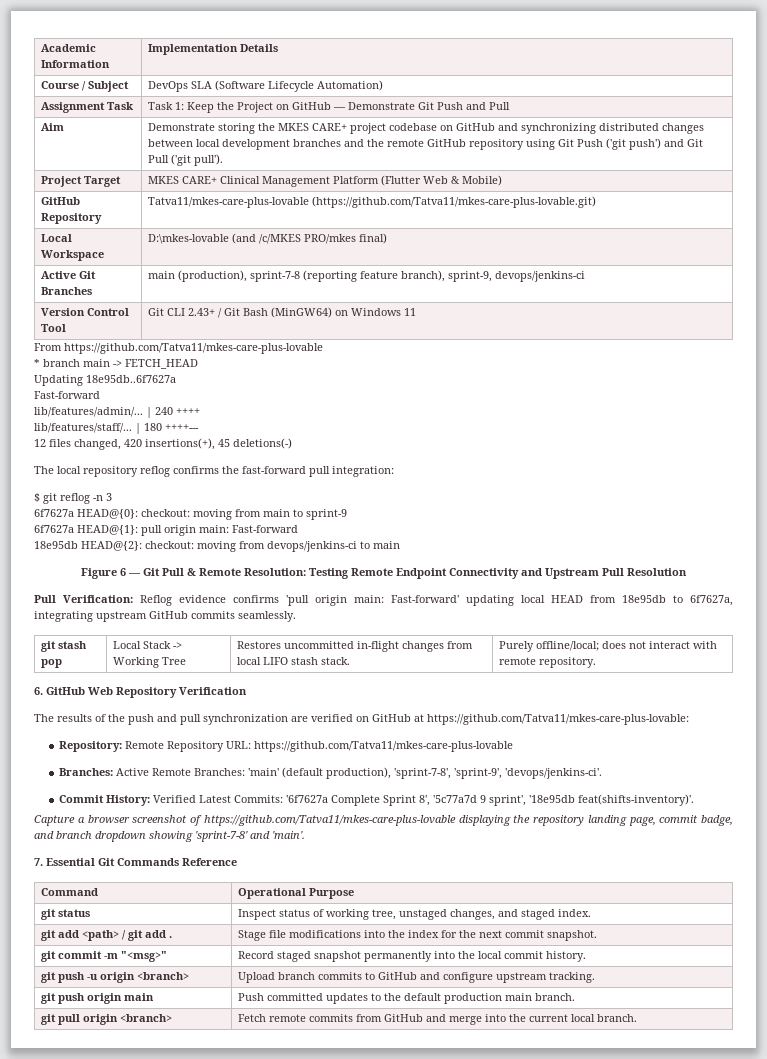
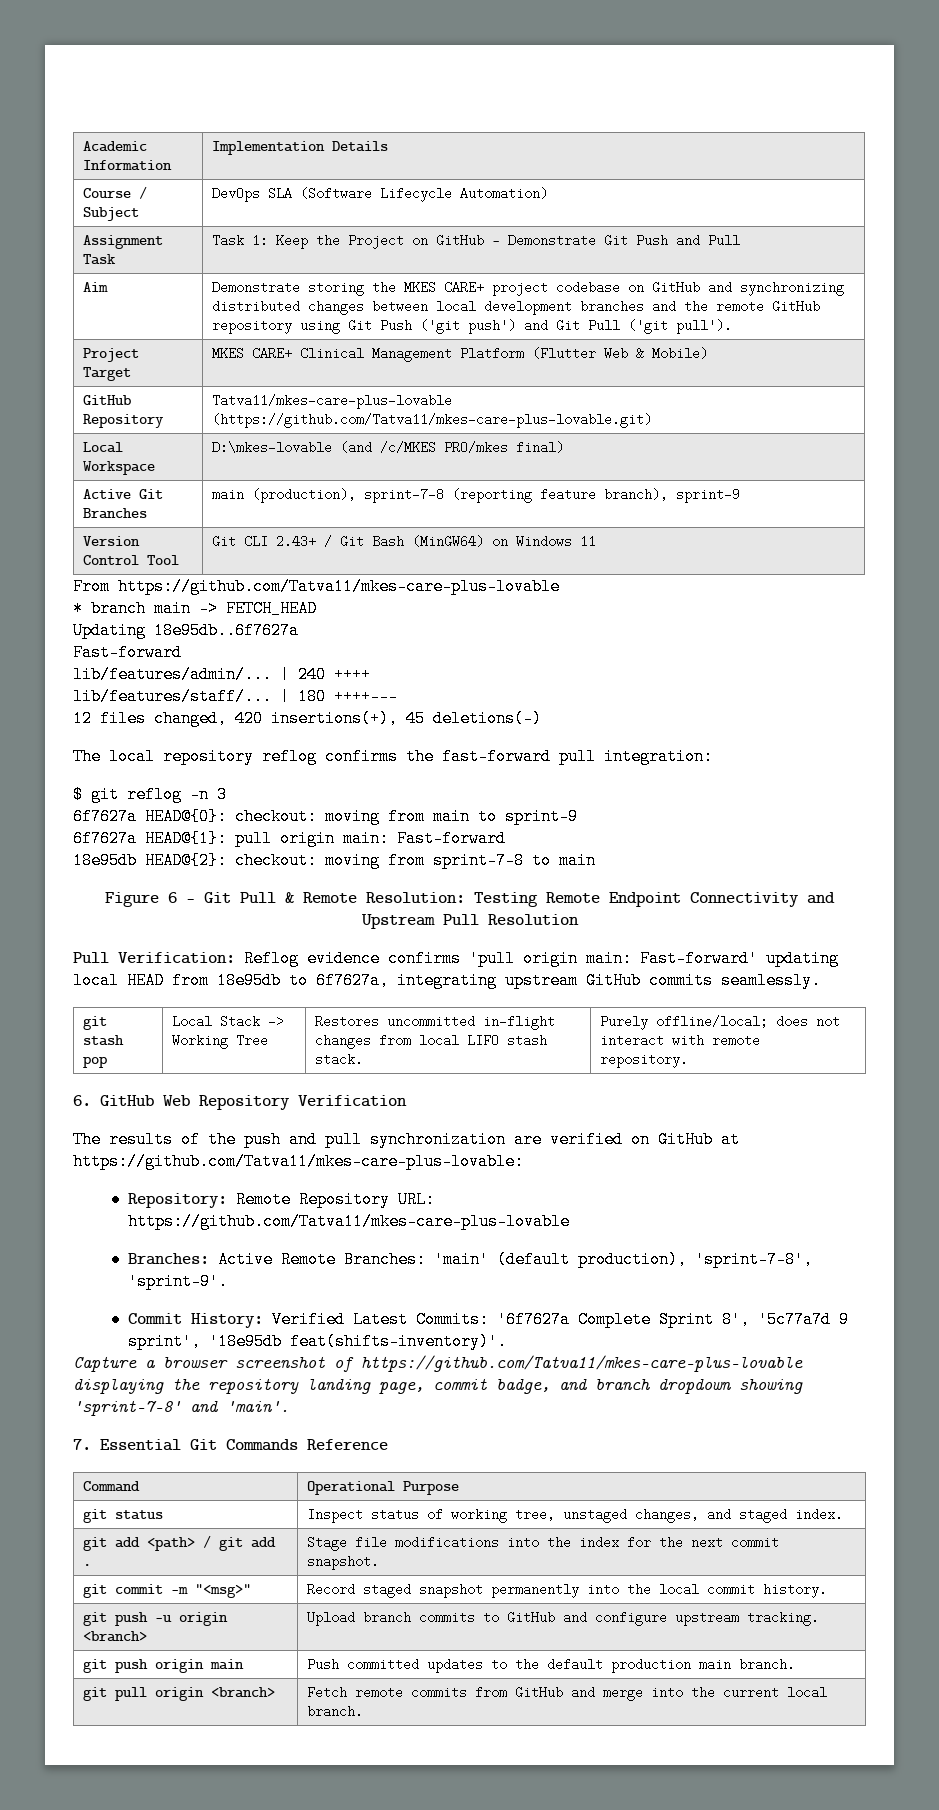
- Active Git Branches | main (production), sprint-7-8 (reporting feature branch), sprint-9, devops/jenkins-ci
+ Active Git Branches | main (production), sprint-7-8 (reporting feature branch), sprint-9
- 18e95db HEAD@{2}: checkout: moving from devops/jenkins-ci to main
+ 18e95db HEAD@{2}: checkout: moving from sprint-7-8 to main
- Branches: Active Remote Branches: 'main' (default production), 'sprint-7-8', 'sprint-9', 'devops/jenkins-ci'.
+ Branches: Active Remote Branches: 'main' (default production), 'sprint-7-8', 'sprint-9'.

